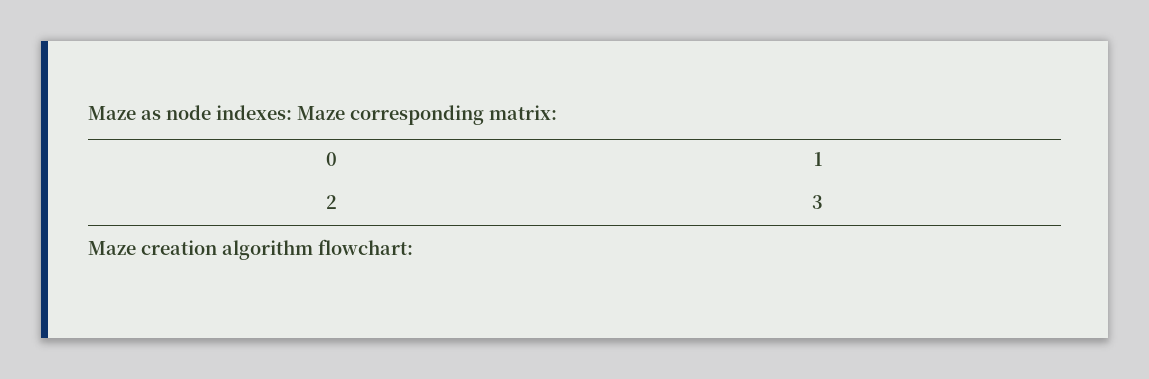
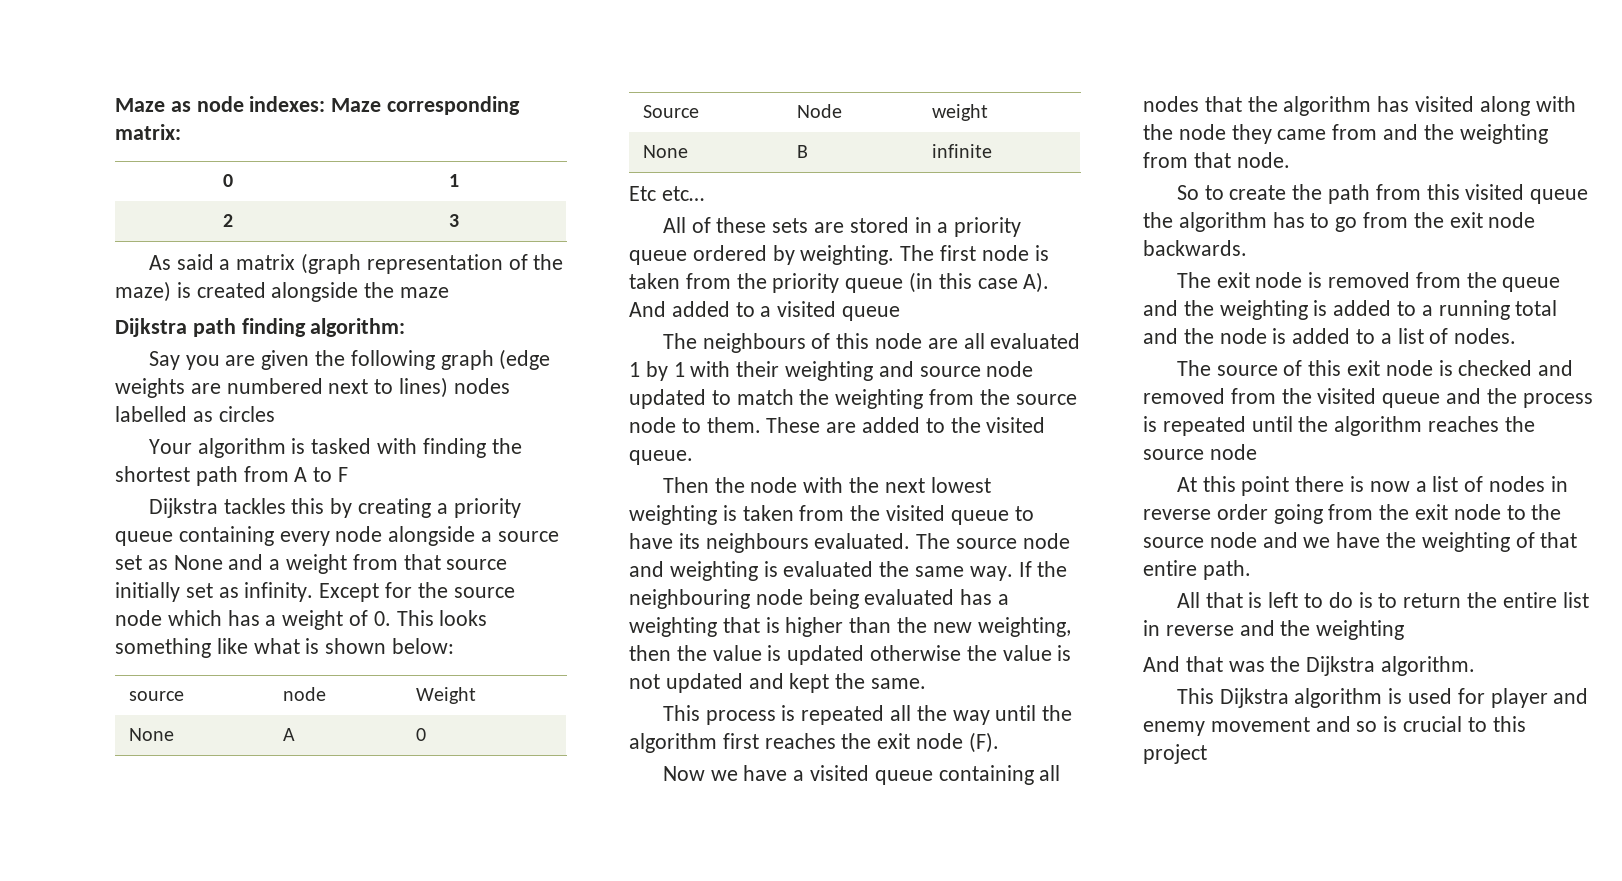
- Maze creation algorithm flowchart:
+ As said a matrix (graph representation of the maze) is created alongside the maze
+ Dijkstra path finding algorithm:
+ Say you are given the following graph (edge weights are numbered next to lines) nodes labelled as circles
+ Your algorithm is tasked with finding the shortest path from A to F
+ Dijkstra tackles this by creating a priority queue containing every node alongside a source set as None and a weight from that source initially set as infinity. Except for the source node which has a weight of 0. This looks something like what is shown below:
+ source | node | Weight
+ None | A | 0
+ Source | Node | weight
+ None | B | infinite
+ Etc etc…
+ All of these sets are stored in a priority queue ordered by weighting. The first node is taken from the priority queue (in this case A). And added to a visited queue
+ The neighbours of this node are all evaluated 1 by 1 with their weighting and source node updated to match the weighting from the source node to them. These are added to the visited queue.
+ Then the node with the next lowest weighting is taken from the visited queue to have its neighbours evaluated. The source node and weighting is evaluated the same way. If the neighbouring node being evaluated has a weighting that is higher than the new weighting, then the value is updated otherwise the value is not updated and kept the same.
+ This process is repeated all the way until the algorithm first reaches the exit node (F).
+ Now we have a visited queue containing all nodes that the algorithm has visited along with the node they came from and the weighting from that node.
+ So to create the path from this visited queue the algorithm has to go from the exit node backwards.
+ The exit node is removed from the queue and the weighting is added to a running total and the node is added to a list of nodes.
+ The source of this exit node is checked and removed from the visited queue and the process is repeated until the algorithm reaches the source node
+ At this point there is now a list of nodes in reverse order going from the exit node to the source node and we have the weighting of that entire path.
+ All that is left to do is to return the entire list in reverse and the weighting
+ And that was the Dijkstra algorithm.
+ This Dijkstra algorithm is used for player and enemy movement and so is crucial to this project

